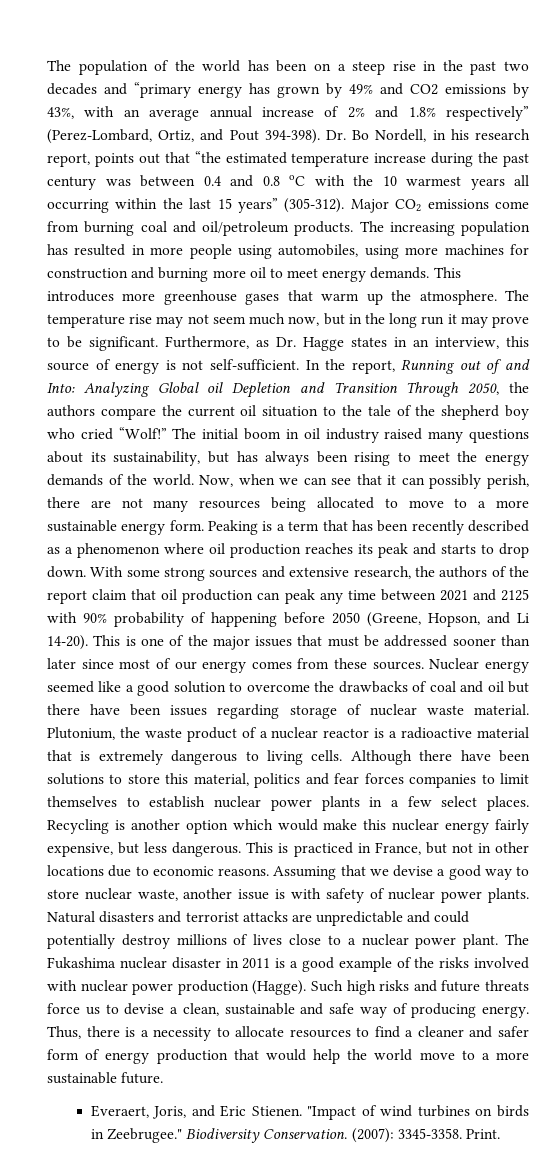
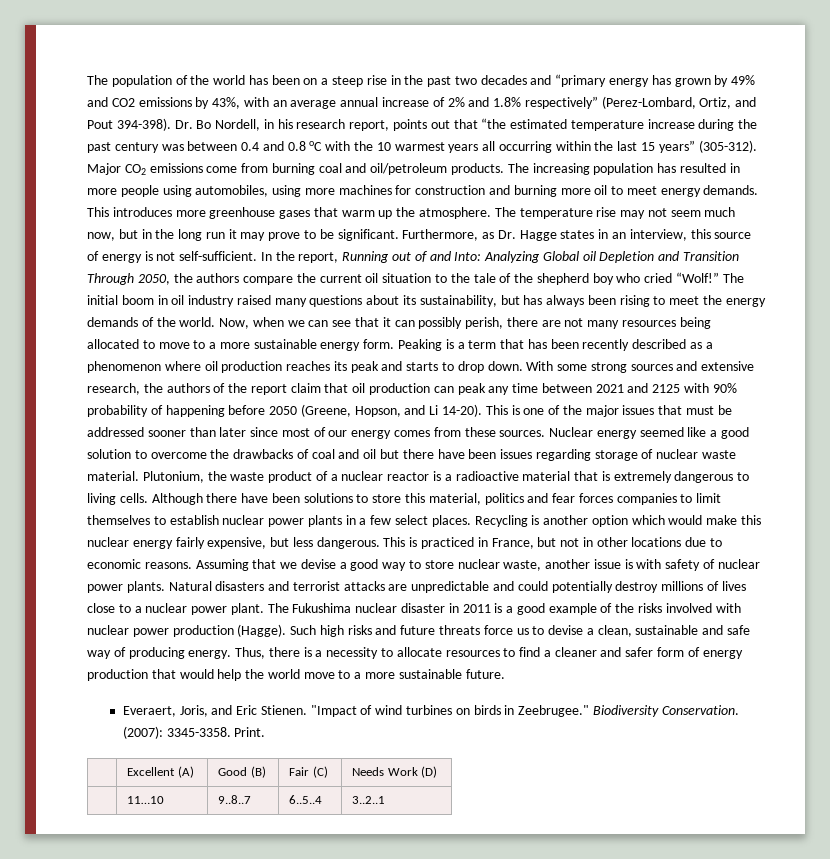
- The Fukashima nuclear disaster in 2011 is a good example of the risks involved with nuclear power production (Hagge).
+ The Fukushima nuclear disaster in 2011 is a good example of the risks involved with nuclear power production (Hagge).
+ | Excellent (A) | Good (B) | Fair (C) | Needs Work (D)
+ | 11…10 | 9..8..7 | 6..5..4 | 3..2..1

